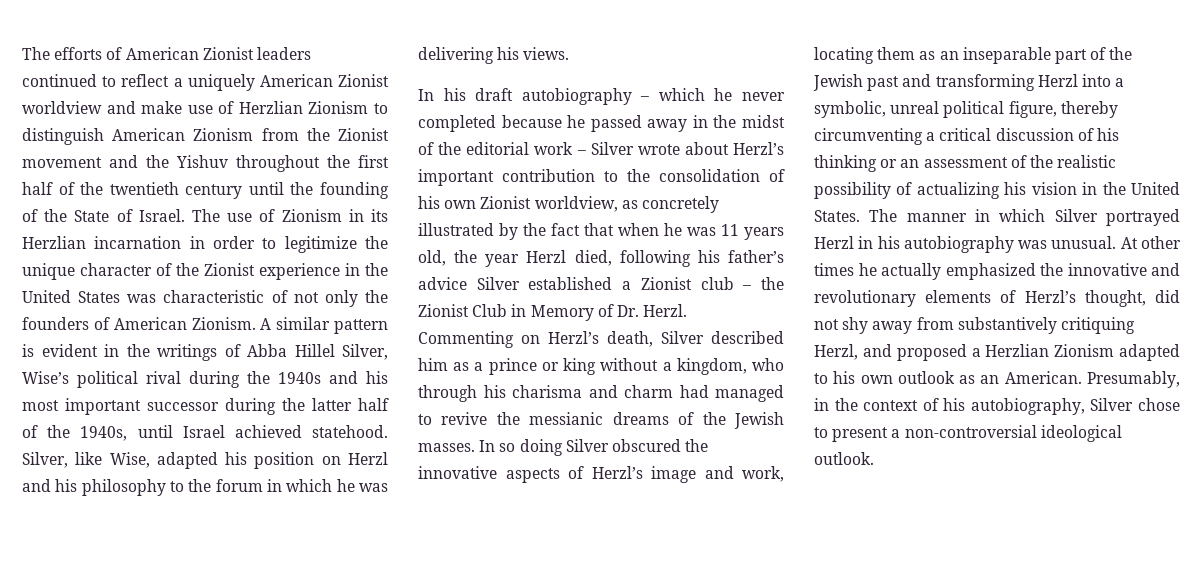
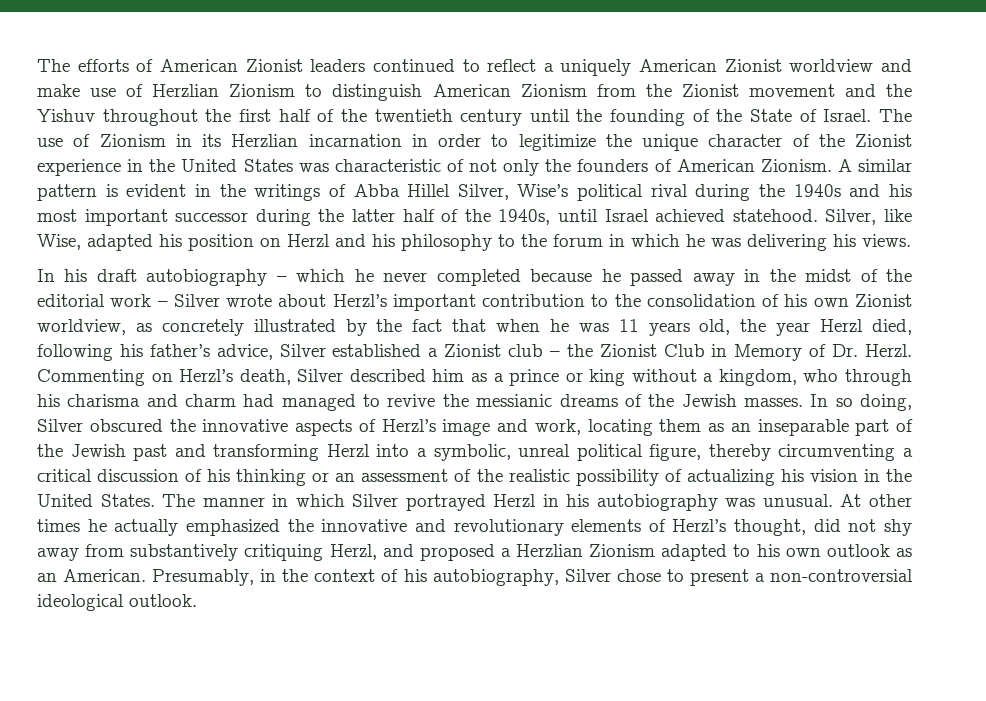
- In his draft autobiography – which he never completed because he passed away in the midst of the editorial work – Silver wrote about Herzl’s important contribution to the consolidation of his own Zionist worldview, as concretely illustrated by the fact that when he was 11 years old, the year Herzl died, following his father’s advice Silver established a Zionist club – the Zionist Club in Memory of Dr. Herzl.
+ In his draft autobiography – which he never completed because he passed away in the midst of the editorial work – Silver wrote about Herzl’s important contribution to the consolidation of his own Zionist worldview, as concretely illustrated by the fact that when he was 11 years old, the year Herzl died, following his father’s advice, Silver established a Zionist club – the Zionist Club in Memory of Dr. Herzl.
- In so doing Silver obscured the innovative aspects of Herzl’s image and work, locating them as an inseparable part of the Jewish past and transforming Herzl into a symbolic, unreal political figure, thereby circumventing a critical discussion of his thinking or an assessment of the realistic possibility of actualizing his vision in the United States.
+ In so doing, Silver obscured the innovative aspects of Herzl’s image and work, locating them as an inseparable part of the Jewish past and transforming Herzl into a symbolic, unreal political figure, thereby circumventing a critical discussion of his thinking or an assessment of the realistic possibility of actualizing his vision in the United States.

